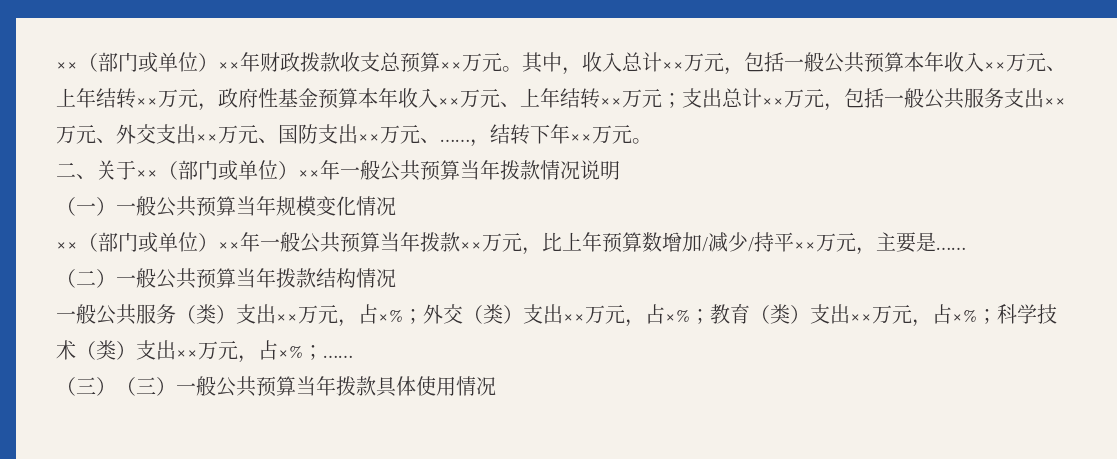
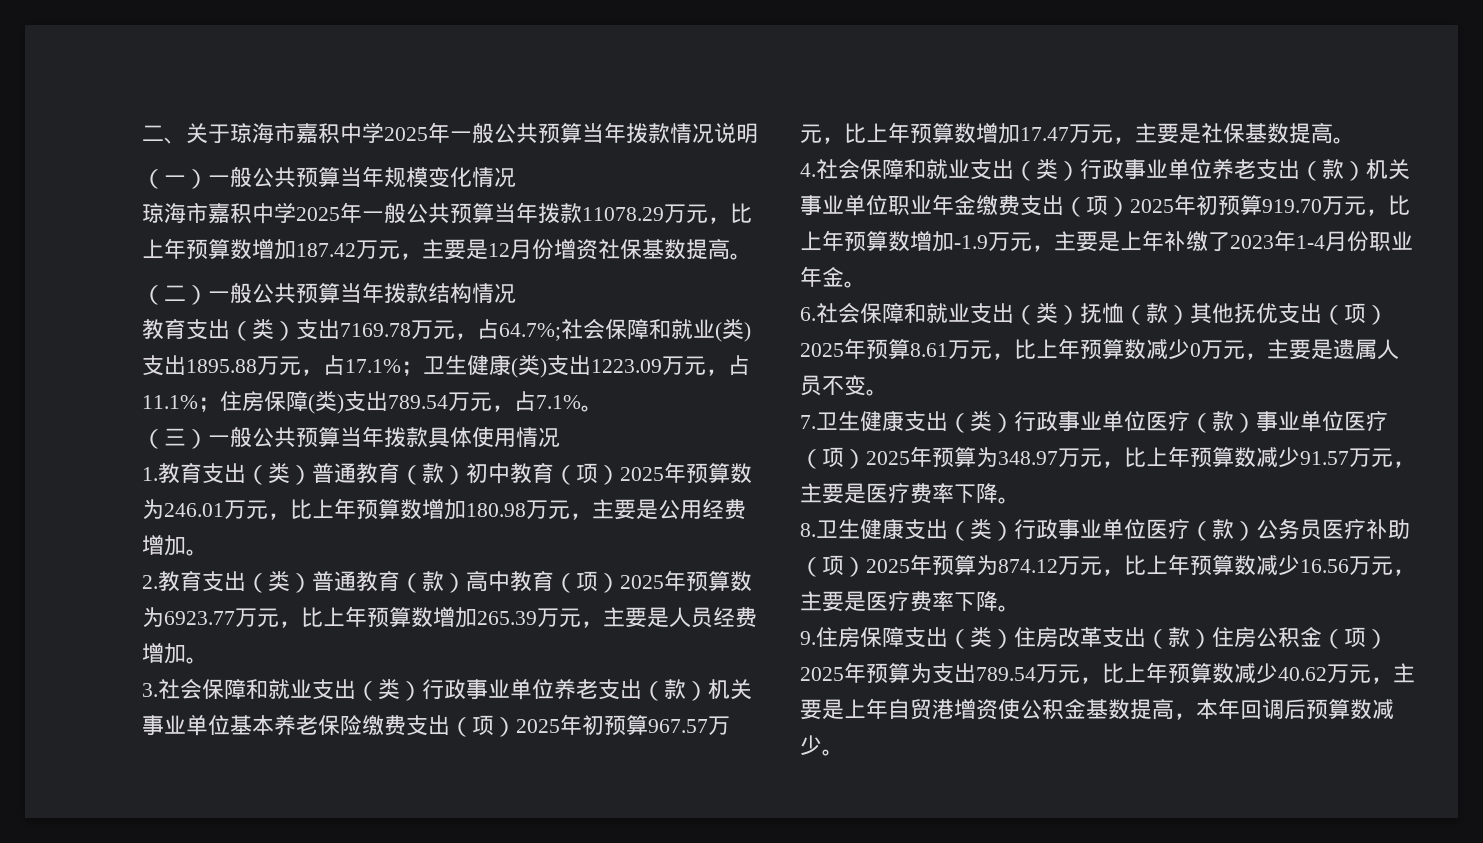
- ××（部门或单位）××年财政拨款收支总预算××万元。其中，收入总计××万元，包括一般公共预算本年收入××万元、上年结转××万元，政府性基金预算本年收入××万元、上年结转××万元；支出总计××万元，包括一般公共服务支出××万元、外交支出××万元、国防支出××万元、……，结转下年××万元。
- 二、关于××（部门或单位）××年一般公共预算当年拨款情况说明
+ 二、关于琼海市嘉积中学2025年一般公共预算当年拨款情况说明
- ××（部门或单位）××年一般公共预算当年拨款××万元，比上年预算数增加/减少/持平××万元，主要是……
+ 琼海市嘉积中学2025年一般公共预算当年拨款11078.29万元，比上年预算数增加187.42万元，主要是12月份增资社保基数提高。
- 一般公共服务（类）支出××万元，占×%；外交（类）支出××万元，占×%；教育（类）支出××万元，占×%；科学技术（类）支出××万元，占×%；……
- （三）（三）一般公共预算当年拨款具体使用情况
+ 教育支出（类）支出7169.78万元，占64.7%;社会保障和就业(类)支出1895.88万元，占17.1%；卫生健康(类)支出1223.09万元，占11.1%；住房保障(类)支出789.54万元，占7.1%。
+ （三）一般公共预算当年拨款具体使用情况
+ 1.教育支出（类）普通教育（款）初中教育（项）2025年预算数为246.01万元，比上年预算数增加180.98万元，主要是公用经费增加。
+ 2.教育支出（类）普通教育（款）高中教育（项）2025年预算数为6923.77万元，比上年预算数增加265.39万元，主要是人员经费增加。
+ 3.社会保障和就业支出（类）行政事业单位养老支出（款）机关事业单位基本养老保险缴费支出（项）2025年初预算967.57万元，比上年预算数增加17.47万元，主要是社保基数提高。
+ 4.社会保障和就业支出（类）行政事业单位养老支出（款）机关事业单位职业年金缴费支出（项）2025年初预算919.70万元，比上年预算数增加-1.9万元，主要是上年补缴了2023年1-4月份职业年金。
+ 6.社会保障和就业支出（类）抚恤（款）其他抚优支出（项）2025年预算8.61万元，比上年预算数减少0万元，主要是遗属人员不变。
+ 7.卫生健康支出（类）行政事业单位医疗（款）事业单位医疗（项）2025年预算为348.97万元，比上年预算数减少91.57万元，主要是医疗费率下降。
+ 8.卫生健康支出（类）行政事业单位医疗（款）公务员医疗补助（项）2025年预算为874.12万元，比上年预算数减少16.56万元，主要是医疗费率下降。
+ 9.住房保障支出（类）住房改革支出（款）住房公积金（项）2025年预算为支出789.54万元，比上年预算数减少40.62万元，主要是上年自贸港增资使公积金基数提高，本年回调后预算数减少。

